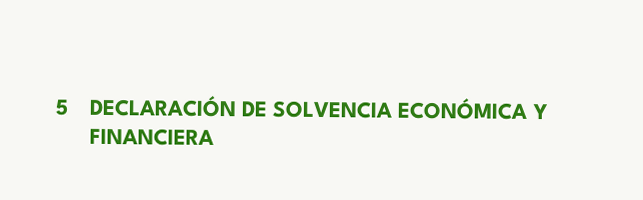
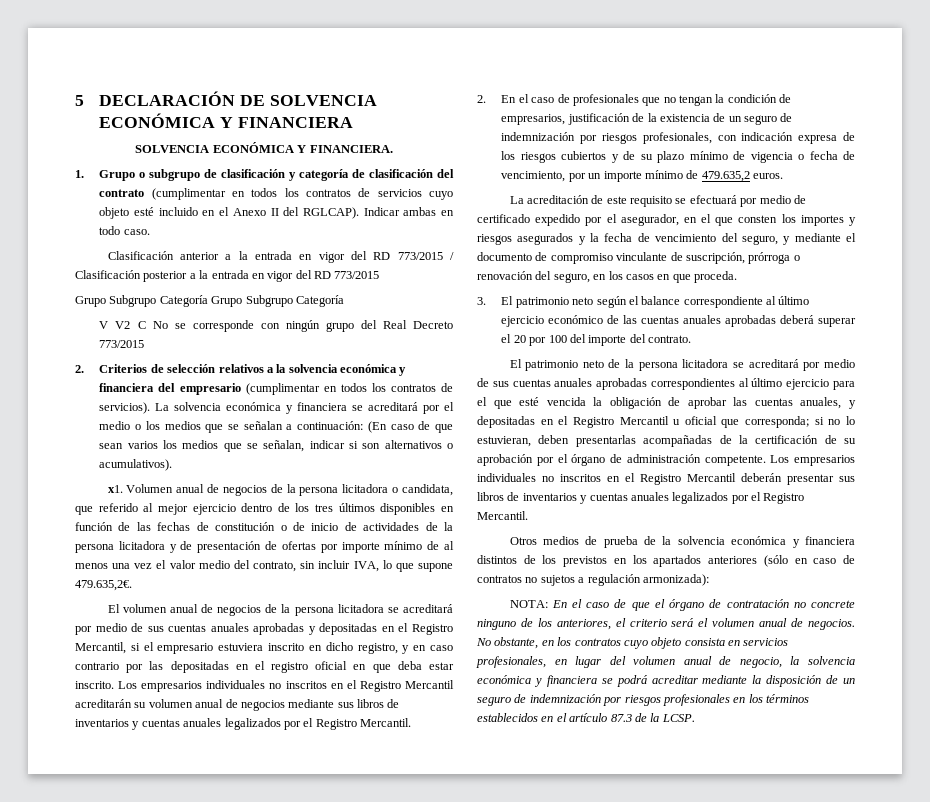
+ SOLVENCIA ECONÓMICA Y FINANCIERA.
+ 1. Grupo o subgrupo de clasificación y categoría de clasificación del contrato (cumplimentar en todos los contratos de servicios cuyo objeto esté incluido en el Anexo II del RGLCAP). Indicar ambas en todo caso.
+ Clasificación anterior a la entrada en vigor del RD 773/2015 / Clasificación posterior a la entrada en vigor del RD 773/2015
+ Grupo Subgrupo Categoría Grupo Subgrupo Categoría
+ V V2 C No se corresponde con ningún grupo del Real Decreto 773/2015
+ 2. Criterios de selección relativos a la solvencia económica y financiera del empresario (cumplimentar en todos los contratos de servicios). La solvencia económica y financiera se acreditará por el medio o los medios que se señalan a continuación: (En caso de que sean varios los medios que se señalan, indicar si son alternativos o acumulativos).
+ x1. Volumen anual de negocios de la persona licitadora o candidata, que referido al mejor ejercicio dentro de los tres últimos disponibles en función de las fechas de constitución o de inicio de actividades de la persona licitadora y de presentación de ofertas por importe mínimo de al menos una vez el valor medio del contrato, sin incluir IVA, lo que supone 479.635,2€.
+ El volumen anual de negocios de la persona licitadora se acreditará por medio de sus cuentas anuales aprobadas y depositadas en el Registro Mercantil, si el empresario estuviera inscrito en dicho registro, y en caso contrario por las depositadas en el registro oficial en que deba estar inscrito. Los empresarios individuales no inscritos en el Registro Mercantil acreditarán su volumen anual de negocios mediante sus libros de inventarios y cuentas anuales legalizados por el Registro Mercantil.
+ 2. En el caso de profesionales que no tengan la condición de empresarios, justificación de la existencia de un seguro de indemnización por riesgos profesionales, con indicación expresa de los riesgos cubiertos y de su plazo mínimo de vigencia o fecha de vencimiento, por un importe mínimo de 479.635,2 euros.
+ La acreditación de este requisito se efectuará por medio de certificado expedido por el asegurador, en el que consten los importes y riesgos asegurados y la fecha de vencimiento del seguro, y mediante el documento de compromiso vinculante de suscripción, prórroga o renovación del seguro, en los casos en que proceda.
+ 3. El patrimonio neto según el balance correspondiente al último ejercicio económico de las cuentas anuales aprobadas deberá superar el 20 por 100 del importe del contrato.
+ El patrimonio neto de la persona licitadora se acreditará por medio de sus cuentas anuales aprobadas correspondientes al último ejercicio para el que esté vencida la obligación de aprobar las cuentas anuales, y depositadas en el Registro Mercantil u oficial que corresponda; si no lo estuvieran, deben presentarlas acompañadas de la certificación de su aprobación por el órgano de administración competente. Los empresarios individuales no inscritos en el Registro Mercantil deberán presentar sus libros de inventarios y cuentas anuales legalizados por el Registro Mercantil.
+ Otros medios de prueba de la solvencia económica y financiera distintos de los previstos en los apartados anteriores (sólo en caso de contratos no sujetos a regulación armonizada):
+ NOTA: En el caso de que el órgano de contratación no concrete ninguno de los anteriores, el criterio será el volumen anual de negocios. No obstante, en los contratos cuyo objeto consista en servicios profesionales, en lugar del volumen anual de negocio, la solvencia económica y financiera se podrá acreditar mediante la disposición de un seguro de indemnización por riesgos profesionales en los términos establecidos en el artículo 87.3 de la LCSP.

